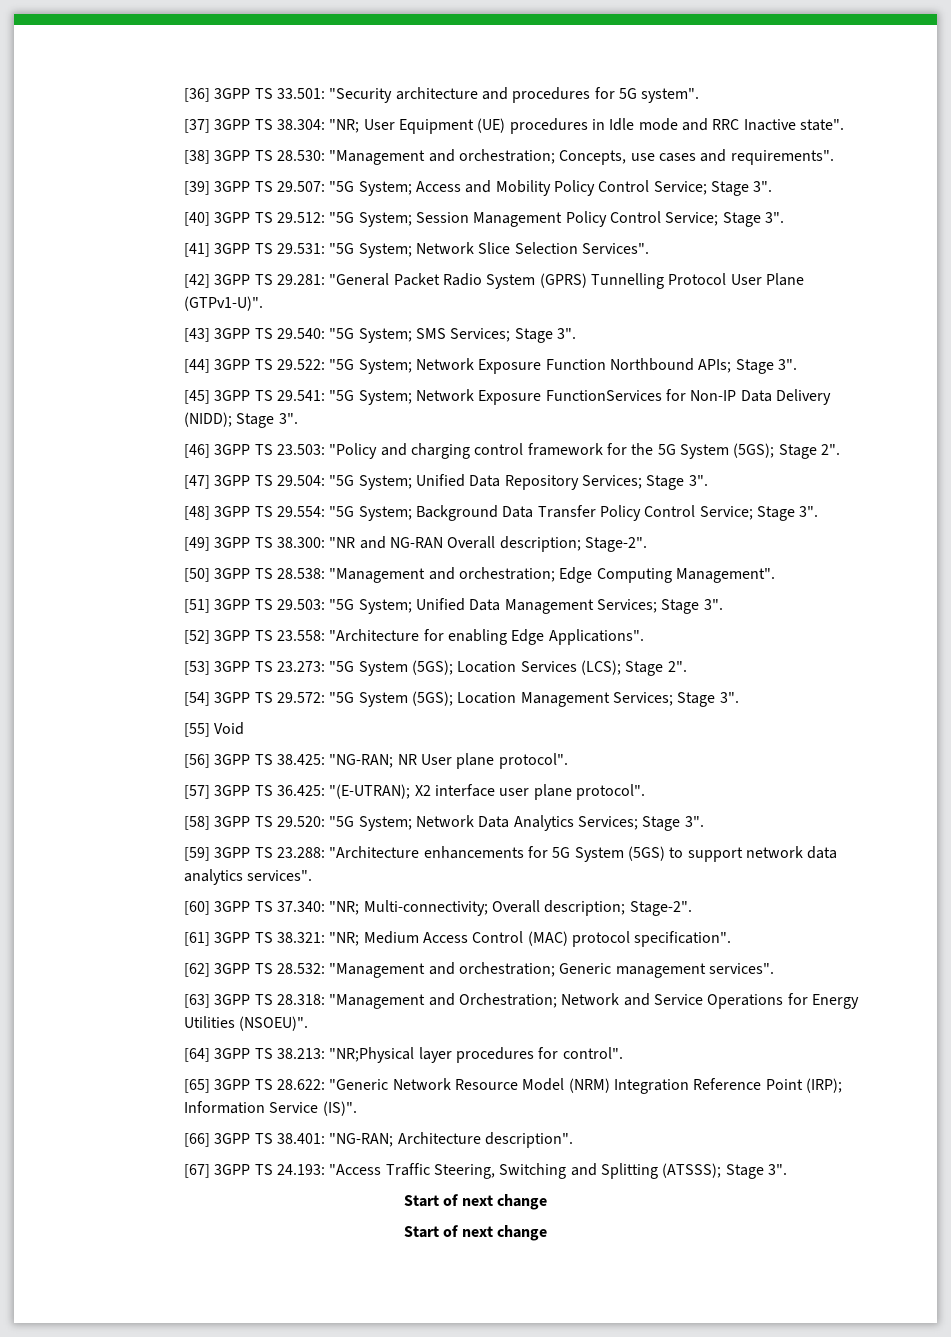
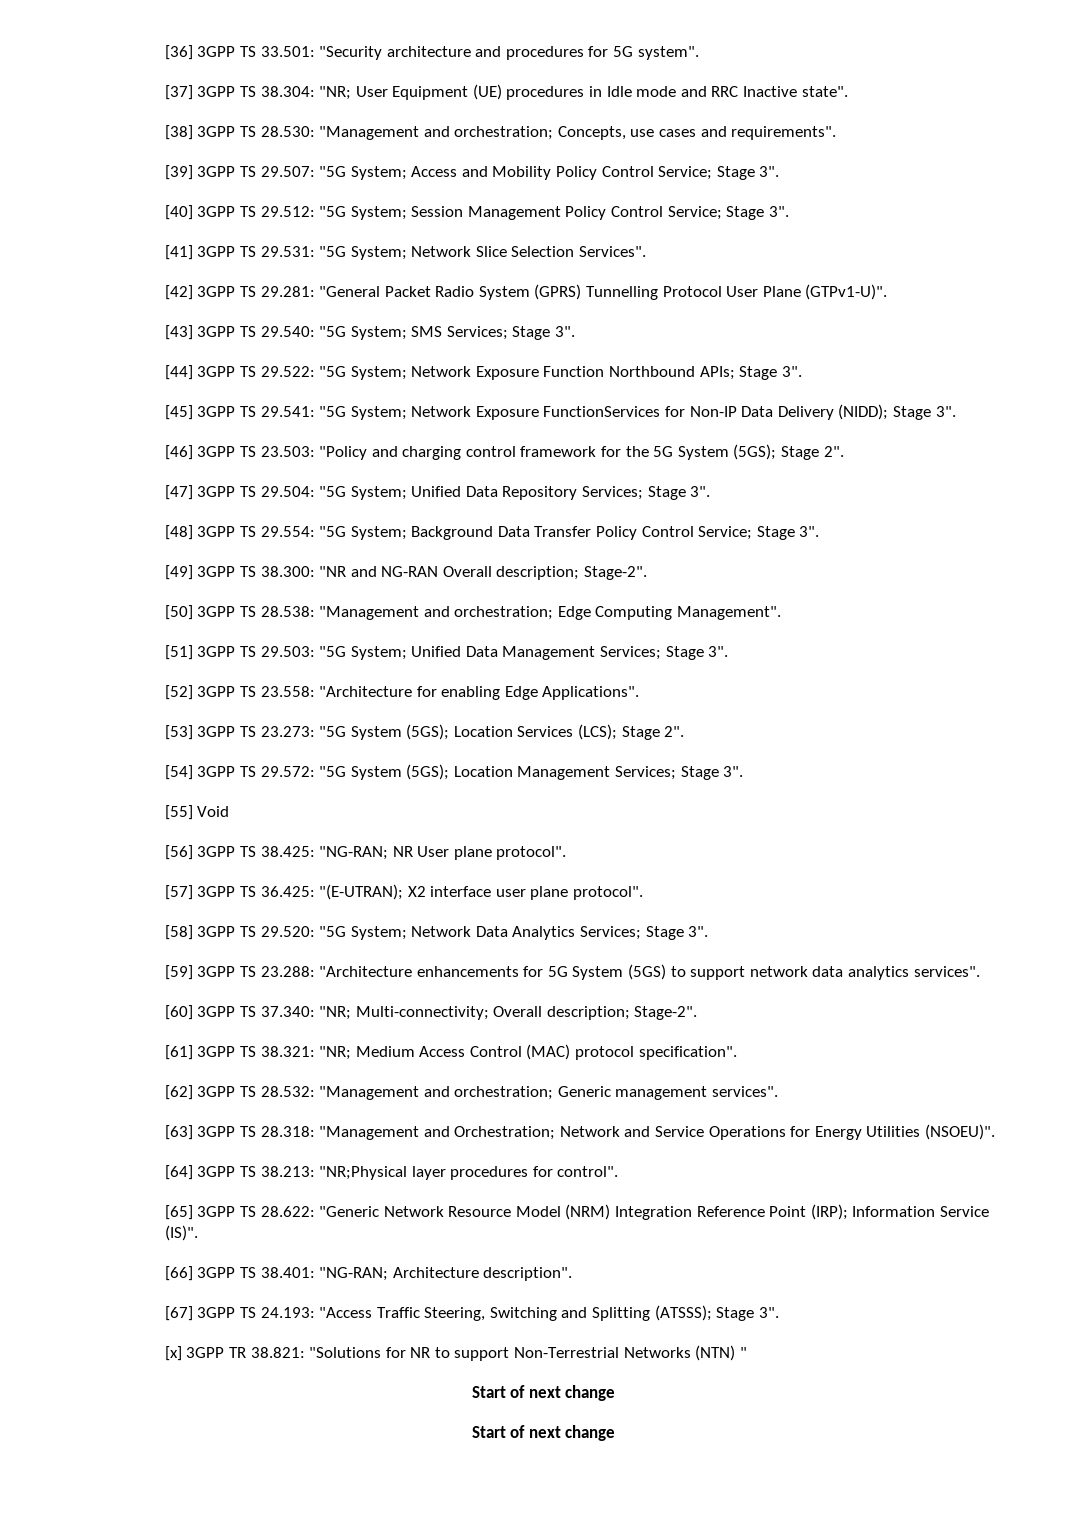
+ [x] 3GPP TR 38.821: "Solutions for NR to support Non-Terrestrial Networks (NTN) "

